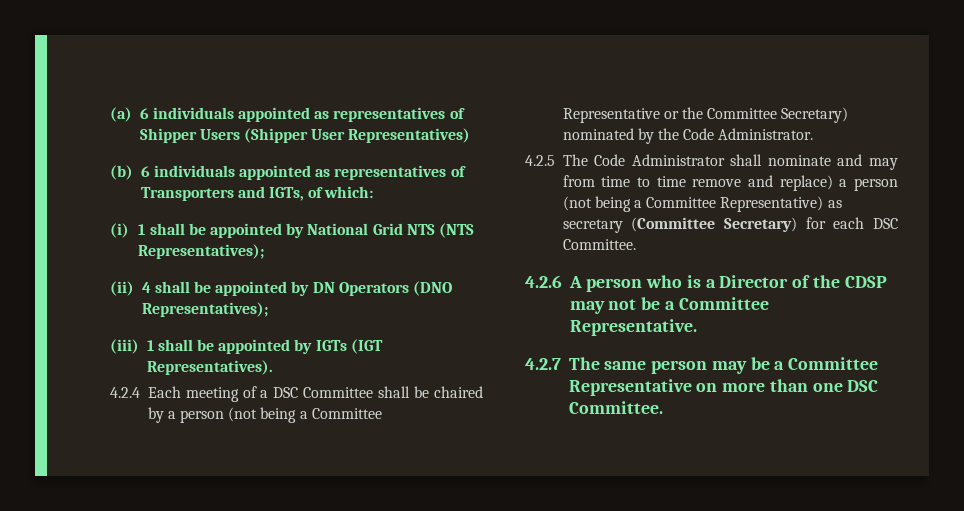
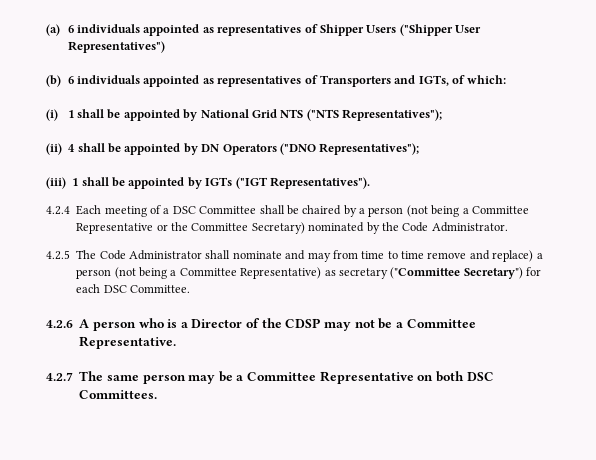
- (a) 6 individuals appointed as representatives of Shipper Users (Shipper User Representatives)
+ (a) 6 individuals appointed as representatives of Shipper Users ("Shipper User Representatives")
- (i) 1 shall be appointed by National Grid NTS (NTS Representatives);
+ (i) 1 shall be appointed by National Grid NTS ("NTS Representatives");
- (ii) 4 shall be appointed by DN Operators (DNO Representatives);
+ (ii) 4 shall be appointed by DN Operators ("DNO Representatives");
- (iii) 1 shall be appointed by IGTs (IGT Representatives).
+ (iii) 1 shall be appointed by IGTs ("IGT Representatives").
- 4.2.5 The Code Administrator shall nominate and may from time to time remove and replace) a person (not being a Committee Representative) as secretary (Committee Secretary) for each DSC Committee.
+ 4.2.5 The Code Administrator shall nominate and may from time to time remove and replace) a person (not being a Committee Representative) as secretary ("Committee Secretary") for each DSC Committee.
- 4.2.7 The same person may be a Committee Representative on more than one DSC Committee.
+ 4.2.7 The same person may be a Committee Representative on both DSC Committees.

